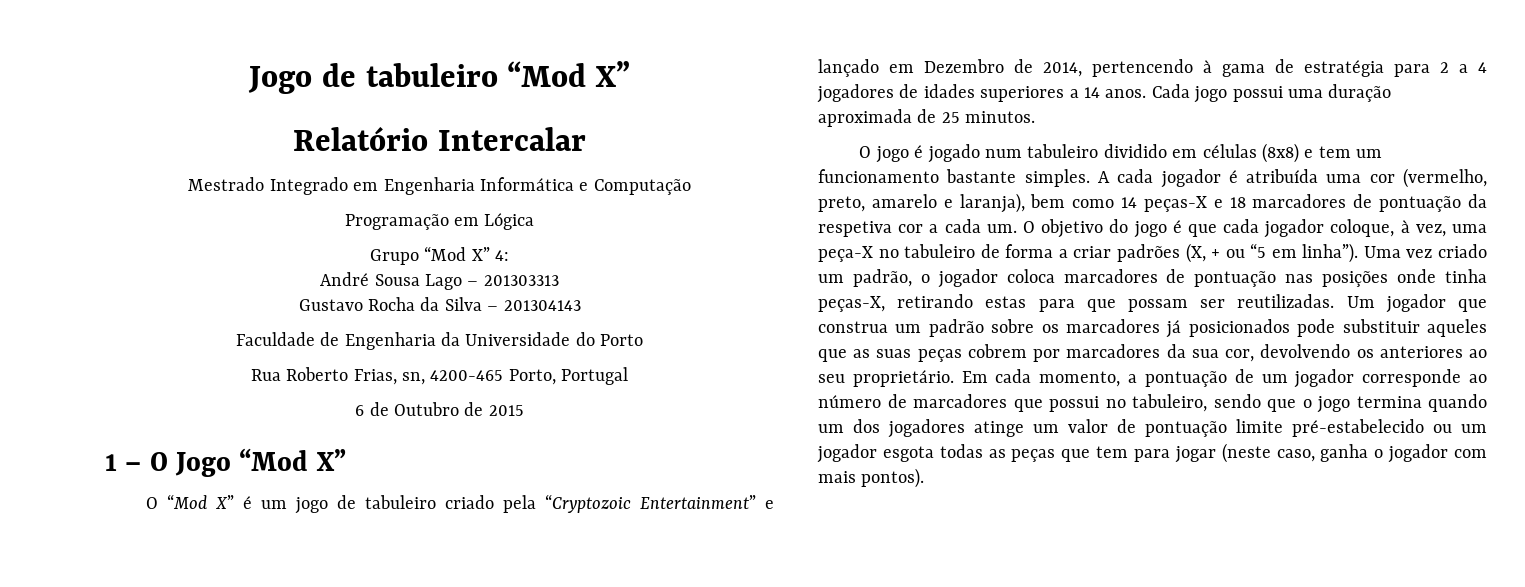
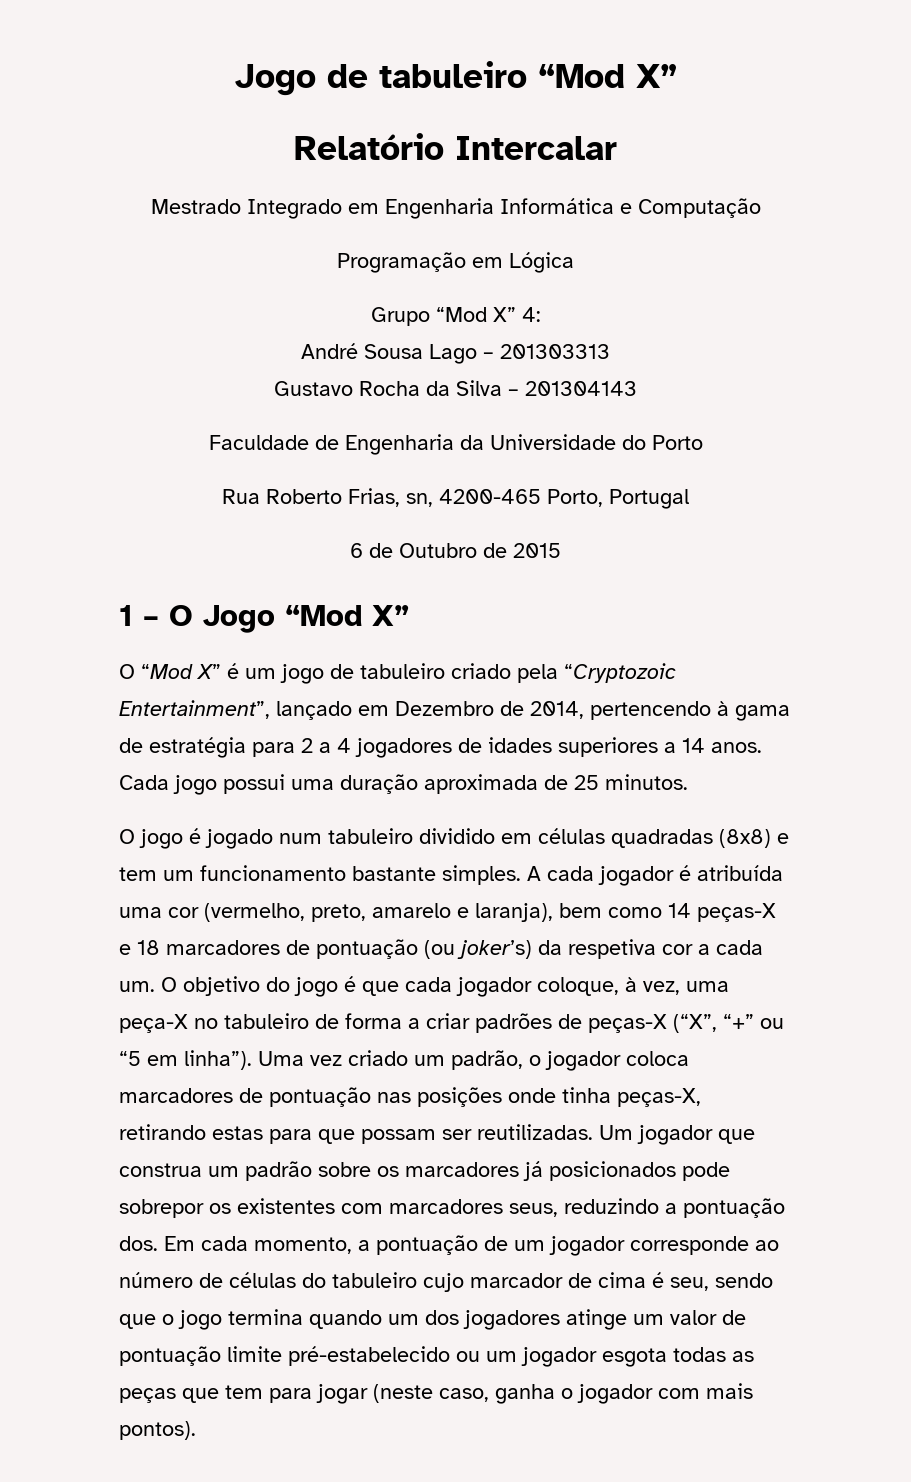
- O “Mod X” é um jogo de tabuleiro criado pela “Cryptozoic Entertainment” e lançado em Dezembro de 2014, pertencendo à gama de estratégia para 2 a 4 jogadores de idades superiores a 14 anos.
+ O “Mod X” é um jogo de tabuleiro criado pela “Cryptozoic Entertainment”, lançado em Dezembro de 2014, pertencendo à gama de estratégia para 2 a 4 jogadores de idades superiores a 14 anos.
- O jogo é jogado num tabuleiro dividido em células (8x8) e tem um funcionamento bastante simples.
+ O jogo é jogado num tabuleiro dividido em células quadradas (8x8) e tem um funcionamento bastante simples.
- A cada jogador é atribuída uma cor (vermelho, preto, amarelo e laranja), bem como 14 peças-X e 18 marcadores de pontuação da respetiva cor a cada um.
+ A cada jogador é atribuída uma cor (vermelho, preto, amarelo e laranja), bem como 14 peças-X e 18 marcadores de pontuação (ou joker’s) da respetiva cor a cada um.
- O objetivo do jogo é que cada jogador coloque, à vez, uma peça-X no tabuleiro de forma a criar padrões (X, + ou “5 em linha”).
+ O objetivo do jogo é que cada jogador coloque, à vez, uma peça-X no tabuleiro de forma a criar padrões de peças-X (“X”, “+” ou “5 em linha”).
- Um jogador que construa um padrão sobre os marcadores já posicionados pode substituir aqueles que as suas peças cobrem por marcadores da sua cor, devolvendo os anteriores ao seu proprietário.
+ Um jogador que construa um padrão sobre os marcadores já posicionados pode sobrepor os existentes com marcadores seus, reduzindo a pontuação dos.
- Em cada momento, a pontuação de um jogador corresponde ao número de marcadores que possui no tabuleiro, sendo que o jogo termina quando um dos jogadores atinge um valor de pontuação limite pré-estabelecido ou um jogador esgota todas as peças que tem para jogar (neste caso, ganha o jogador com mais pontos).
+ Em cada momento, a pontuação de um jogador corresponde ao número de células do tabuleiro cujo marcador de cima é seu, sendo que o jogo termina quando um dos jogadores atinge um valor de pontuação limite pré-estabelecido ou um jogador esgota todas as peças que tem para jogar (neste caso, ganha o jogador com mais pontos).

